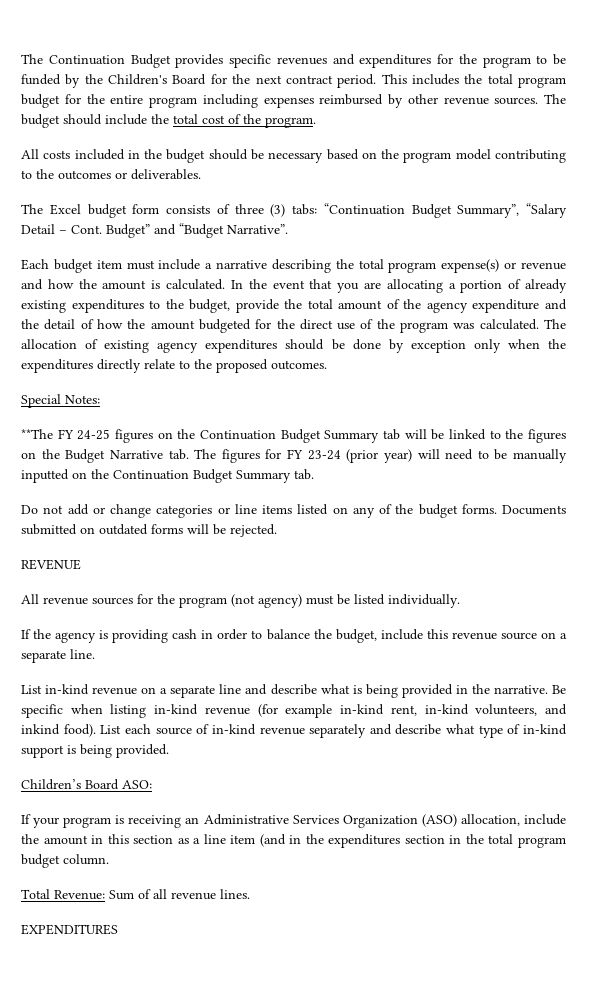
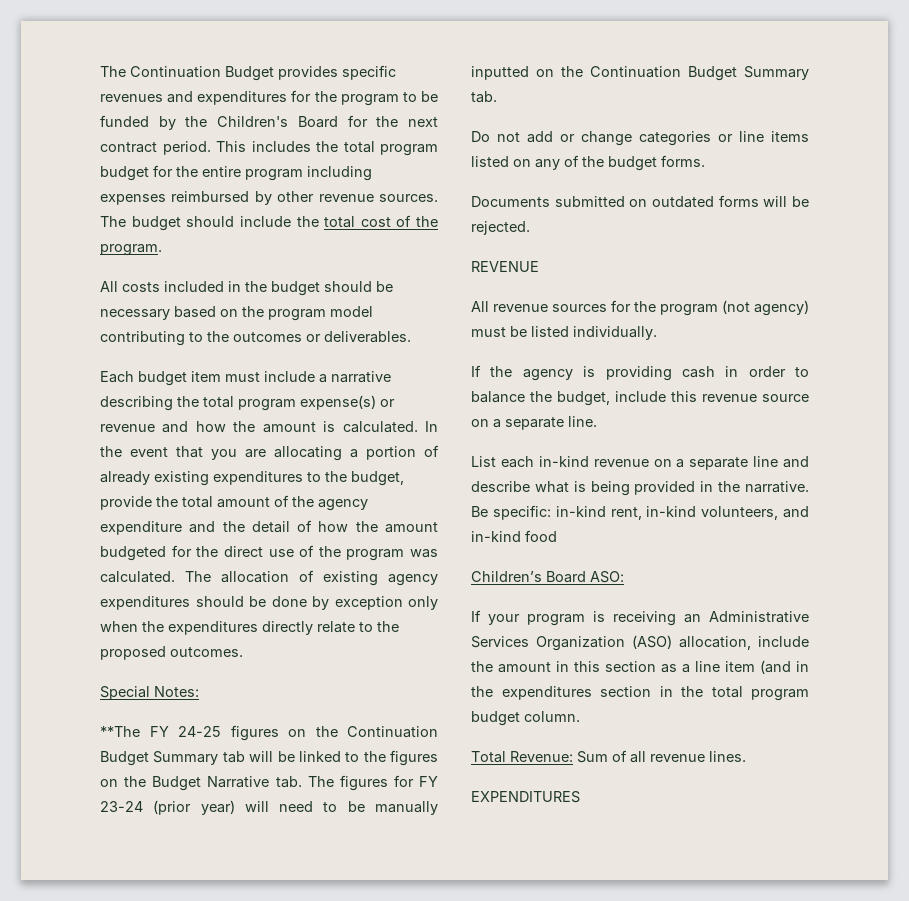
- The Excel budget form consists of three (3) tabs: “Continuation Budget Summary”, “Salary Detail – Cont. Budget” and “Budget Narrative”.
- Do not add or change categories or line items listed on any of the budget forms. Documents submitted on outdated forms will be rejected.
+ Do not add or change categories or line items listed on any of the budget forms.
+ Documents submitted on outdated forms will be rejected.
- List in-kind revenue on a separate line and describe what is being provided in the narrative.
+ List each in-kind revenue on a separate line and describe what is being provided in the narrative.
- Be specific when listing in-kind revenue (for example in-kind rent, in-kind volunteers, and inkind food). List each source of in-kind revenue separately and describe what type of in-kind support is being provided.
+ Be specific: in-kind rent, in-kind volunteers, and in-kind food

